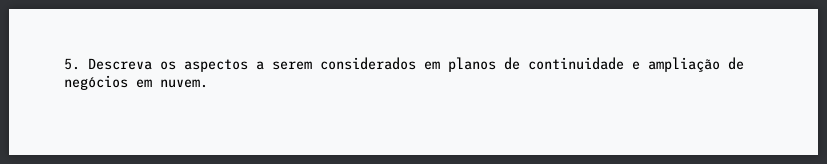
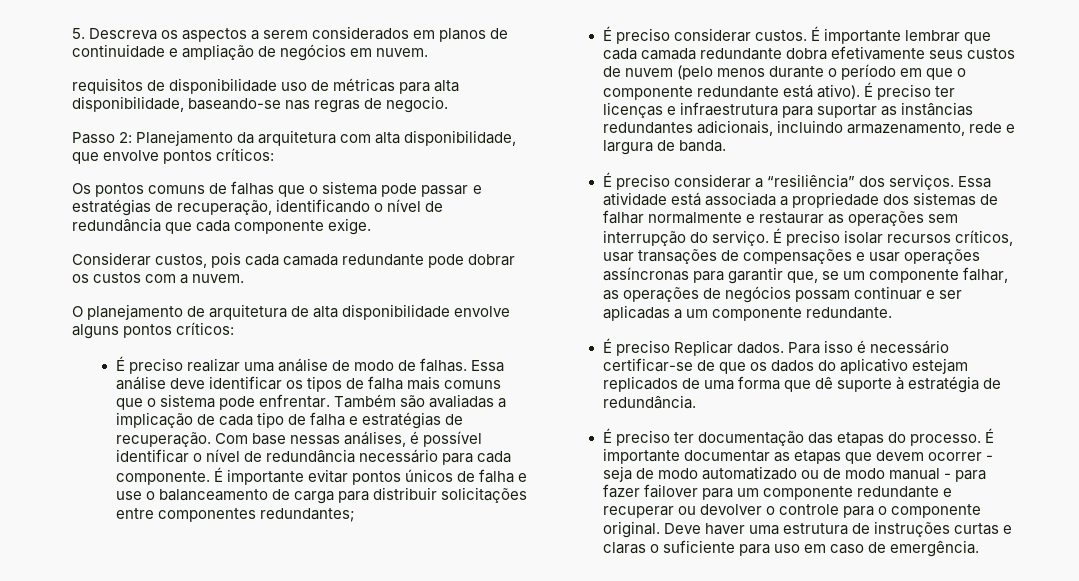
+ requisitos de disponibilidade uso de métricas para alta disponibilidade, baseando-se nas regras de negocio.
+ Passo 2: Planejamento da arquitetura com alta disponibilidade, que envolve pontos críticos:
+ Os pontos comuns de falhas que o sistema pode passar e estratégias de recuperação, identificando o nível de redundância que cada componente exige.
+ Considerar custos, pois cada camada redundante pode dobrar os custos com a nuvem.
+ O planejamento de arquitetura de alta disponibilidade envolve alguns pontos críticos:
+ É preciso realizar uma análise de modo de falhas. Essa análise deve identificar os tipos de falha mais comuns que o sistema pode enfrentar. Também são avaliadas a implicação de cada tipo de falha e estratégias de recuperação. Com base nessas análises, é possível identificar o nível de redundância necessário para cada componente. É importante evitar pontos únicos de falha e use o balanceamento de carga para distribuir solicitações entre componentes redundantes;
+ É preciso considerar custos. É importante lembrar que cada camada redundante dobra efetivamente seus custos de nuvem (pelo menos durante o período em que o componente redundante está ativo). É preciso ter licenças e infraestrutura para suportar as instâncias redundantes adicionais, incluindo armazenamento, rede e largura de banda.
+ É preciso considerar a “resiliência” dos serviços. Essa atividade está associada a propriedade dos sistemas de falhar normalmente e restaurar as operações sem interrupção do serviço. É preciso isolar recursos críticos, usar transações de compensações e usar operações assíncronas para garantir que, se um componente falhar, as operações de negócios possam continuar e ser aplicadas a um componente redundante.
+ É preciso Replicar dados. Para isso é necessário certificar-se de que os dados do aplicativo estejam replicados de uma forma que dê suporte à estratégia de redundância.
+ É preciso ter documentação das etapas do processo. É importante documentar as etapas que devem ocorrer - seja de modo automatizado ou de modo manual - para fazer failover para um componente redundante e recuperar ou devolver o controle para o componente original. Deve haver uma estrutura de instruções curtas e claras o suficiente para uso em caso de emergência.

